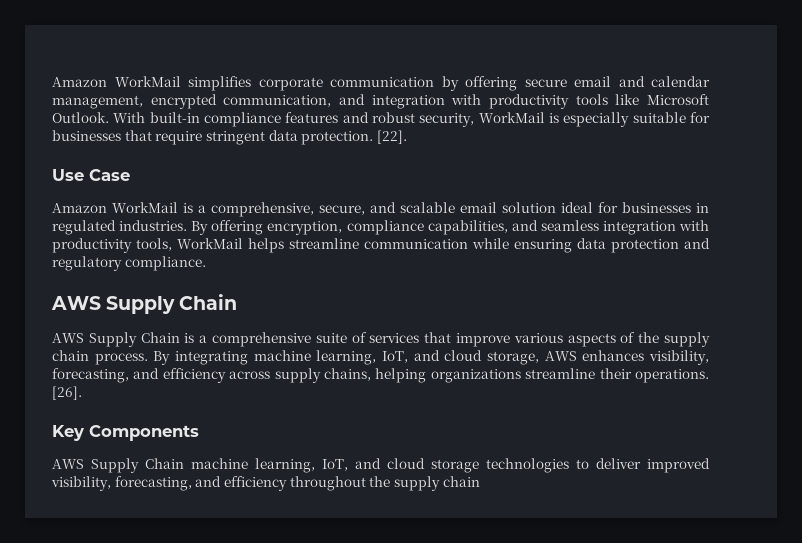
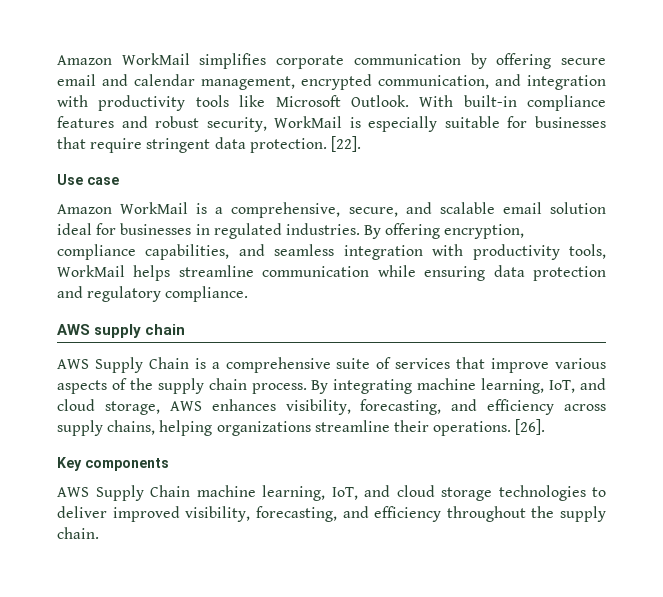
- Use Case
+ Use case
  By offering encryption, compliance capabilities, and seamless integration with productivity tools, WorkMail helps streamline communication while ensuring data protection and regulatory compliance.
- AWS Supply Chain
+ AWS supply chain
- Key Components
+ Key components
- AWS Supply Chain machine learning, IoT, and cloud storage technologies to deliver improved visibility, forecasting, and efficiency throughout the supply chain
+ AWS Supply Chain machine learning, IoT, and cloud storage technologies to deliver improved visibility, forecasting, and efficiency throughout the supply chain.

